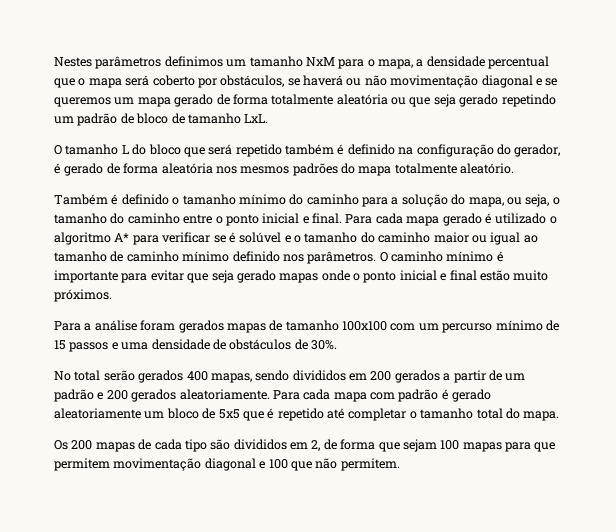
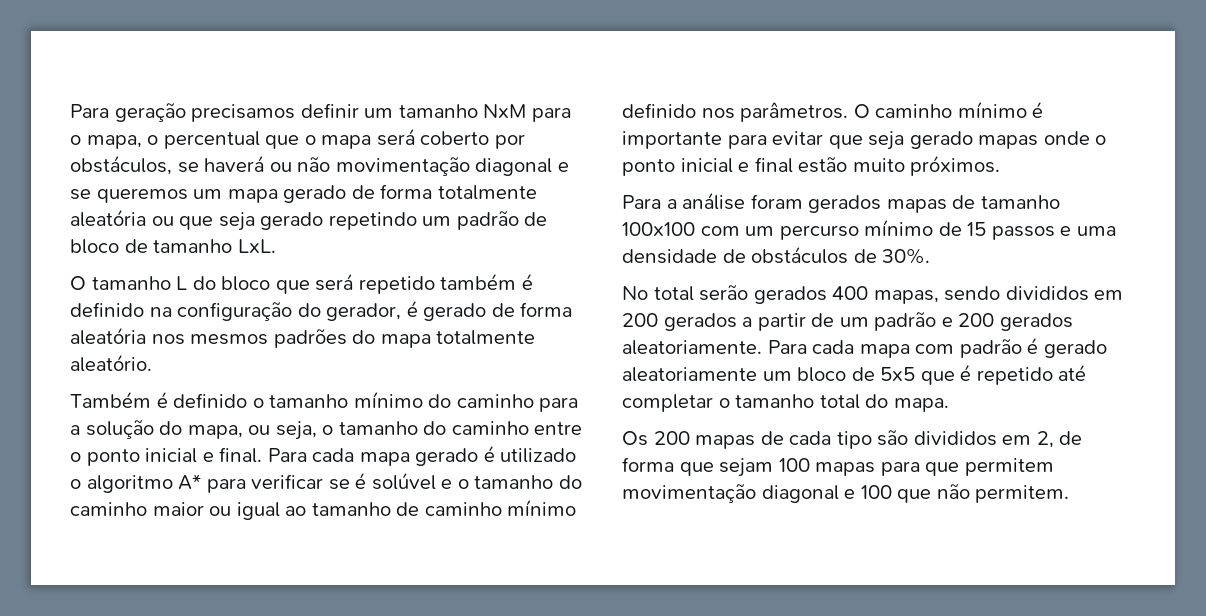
- Nestes parâmetros definimos um tamanho NxM para o mapa, a densidade percentual que o mapa será coberto por obstáculos, se haverá ou não movimentação diagonal e se queremos um mapa gerado de forma totalmente aleatória ou que seja gerado repetindo um padrão de bloco de tamanho LxL.
+ Para geração precisamos definir um tamanho NxM para o mapa, o percentual que o mapa será coberto por obstáculos, se haverá ou não movimentação diagonal e se queremos um mapa gerado de forma totalmente aleatória ou que seja gerado repetindo um padrão de bloco de tamanho LxL.

